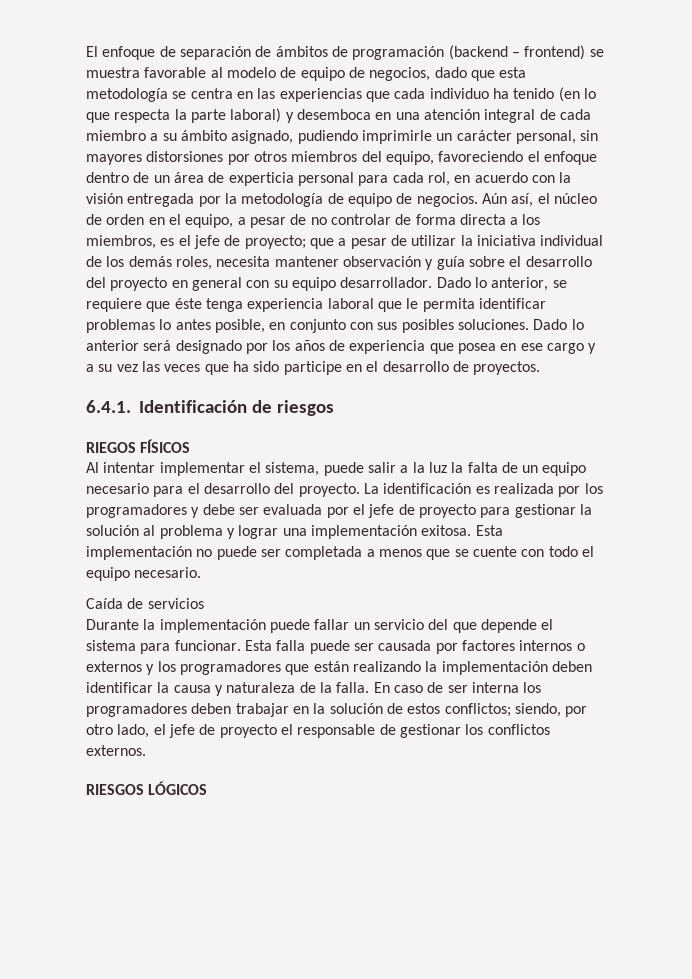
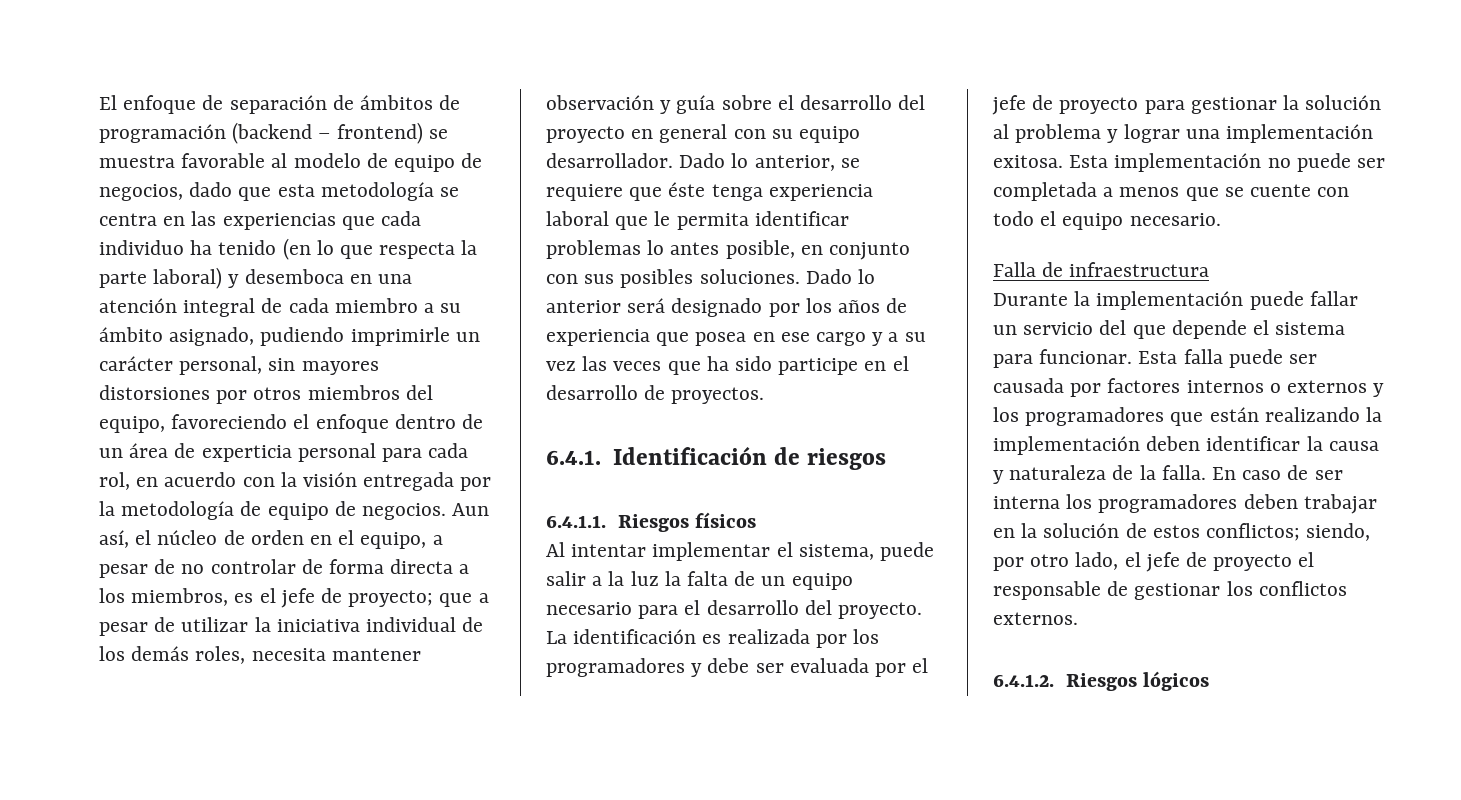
- Aún así, el núcleo de orden en el equipo, a pesar de no controlar de forma directa a los miembros, es el jefe de proyecto; que a pesar de utilizar la iniciativa individual de los demás roles, necesita mantener observación y guía sobre el desarrollo del proyecto en general con su equipo desarrollador.
+ Aun así, el núcleo de orden en el equipo, a pesar de no controlar de forma directa a los miembros, es el jefe de proyecto; que a pesar de utilizar la iniciativa individual de los demás roles, necesita mantener observación y guía sobre el desarrollo del proyecto en general con su equipo desarrollador.
- RIEGOS FÍSICOS
+ 6.4.1.1. Riesgos físicos
- Caída de servicios
+ Falla de infraestructura
- RIESGOS LÓGICOS
+ 6.4.1.2. Riesgos lógicos

